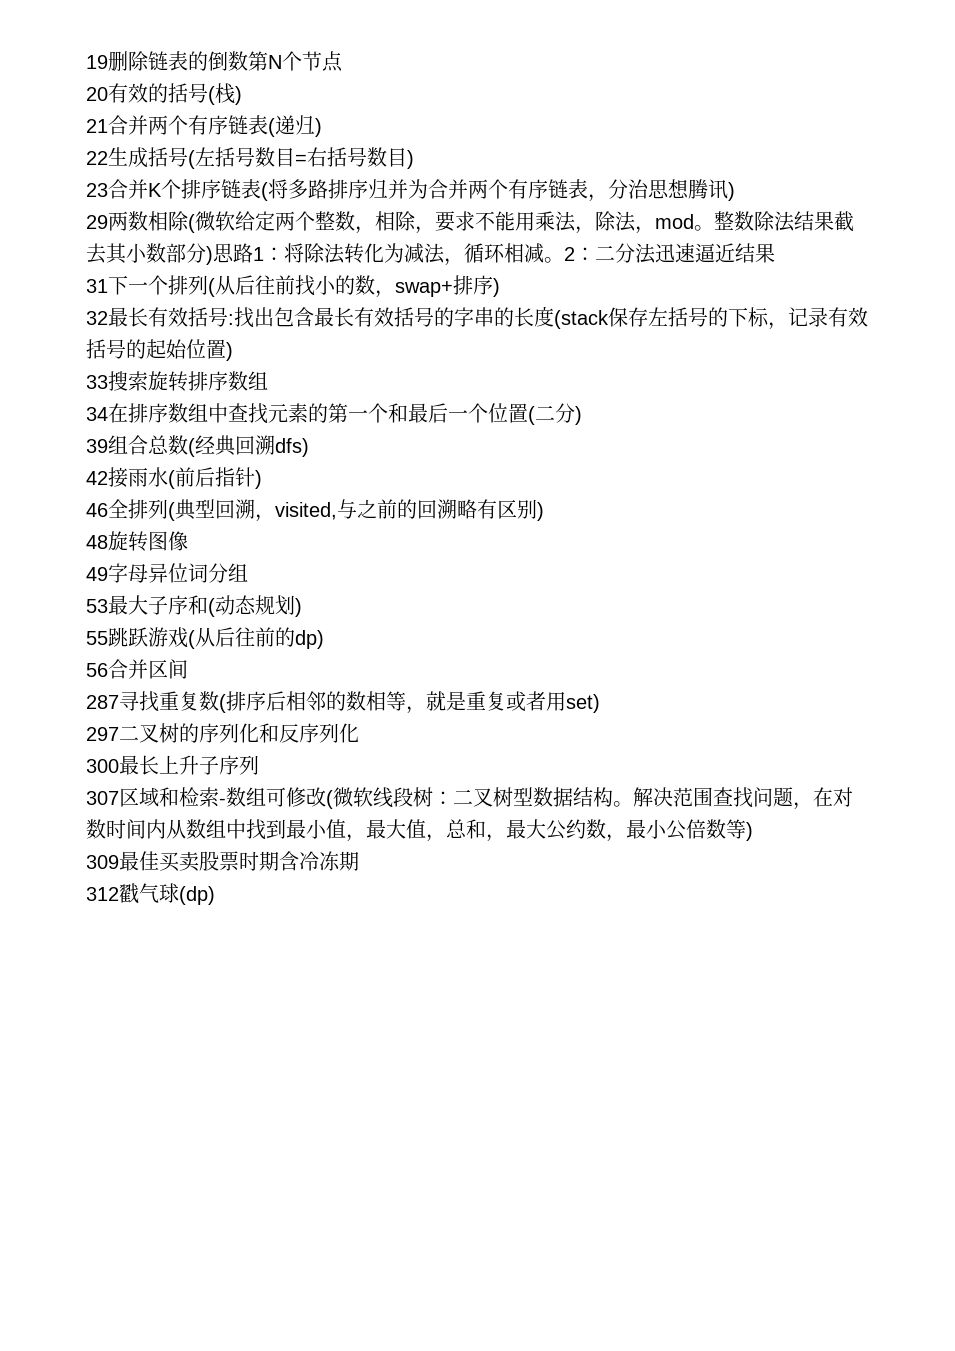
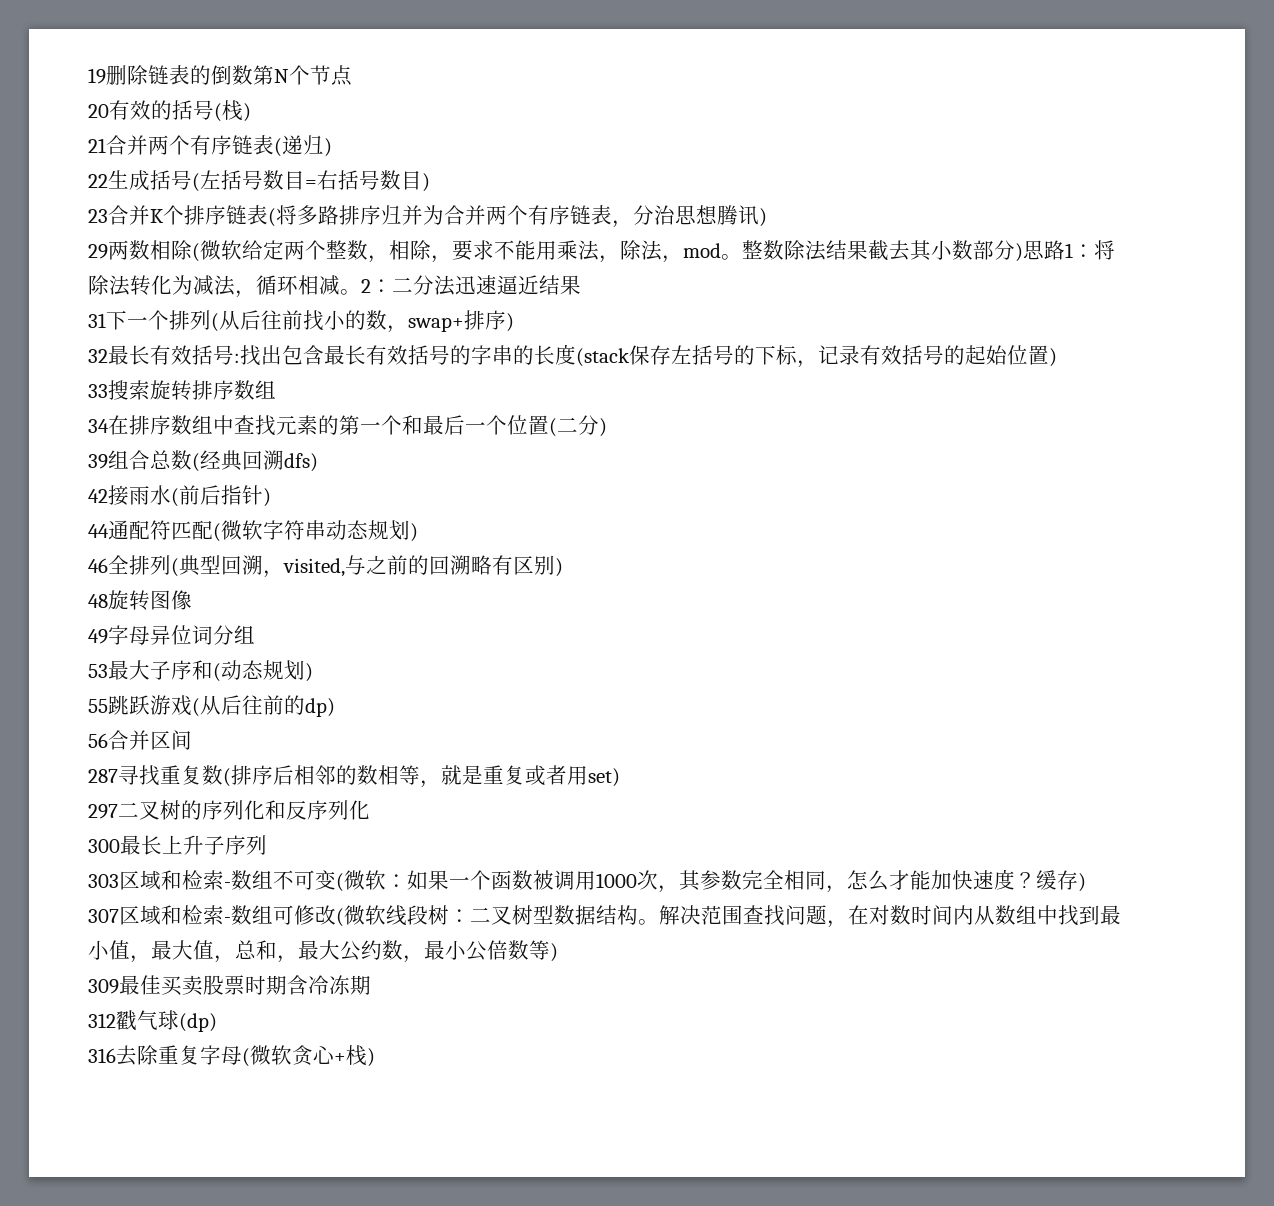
+ 44通配符匹配(微软字符串动态规划)
+ 303区域和检索-数组不可变(微软：如果一个函数被调用1000次，其参数完全相同，怎么才能加快速度？缓存)
+ 316去除重复字母(微软贪心+栈)

